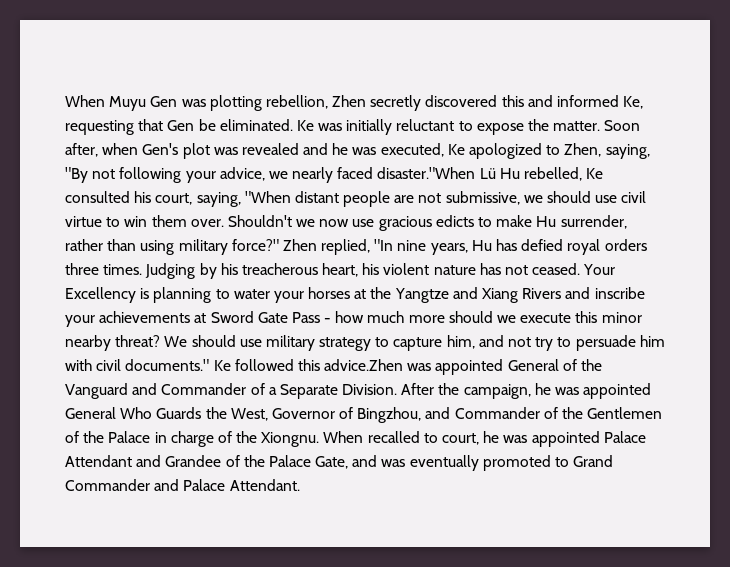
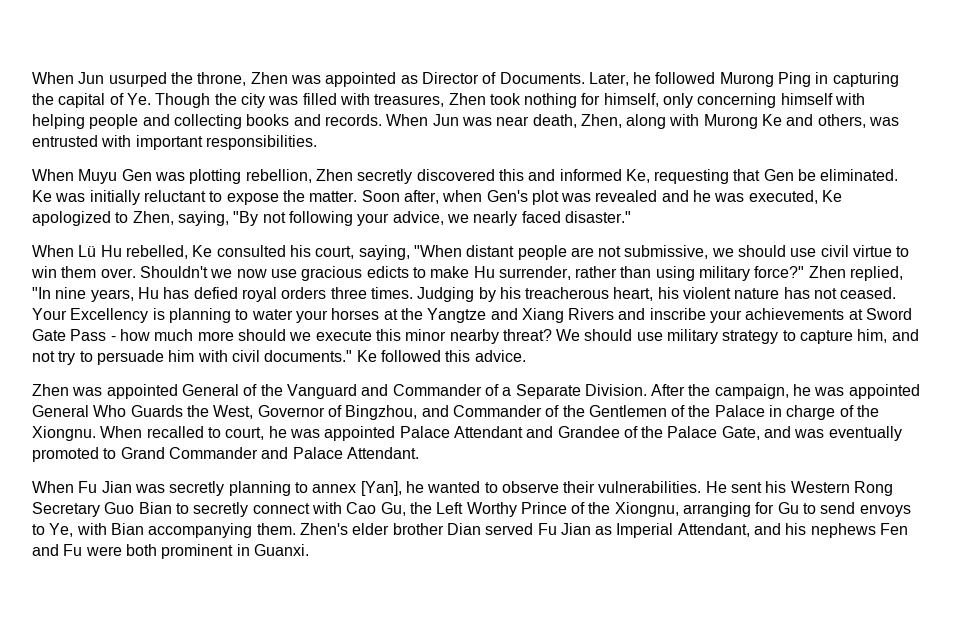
+ When Jun usurped the throne, Zhen was appointed as Director of Documents. Later, he followed Murong Ping in capturing the capital of Ye. Though the city was filled with treasures, Zhen took nothing for himself, only concerning himself with helping people and collecting books and records. When Jun was near death, Zhen, along with Murong Ke and others, was entrusted with important responsibilities.
- Soon after, when Gen's plot was revealed and he was executed, Ke apologized to Zhen, saying, "By not following your advice, we nearly faced disaster."When Lü Hu rebelled, Ke consulted his court, saying, "When distant people are not submissive, we should use civil virtue to win them over.
+ Soon after, when Gen's plot was revealed and he was executed, Ke apologized to Zhen, saying, "By not following your advice, we nearly faced disaster."
+ When Lü Hu rebelled, Ke consulted his court, saying, "When distant people are not submissive, we should use civil virtue to win them over.
- Ke followed this advice.Zhen was appointed General of the Vanguard and Commander of a Separate Division.
+ Ke followed this advice.
+ Zhen was appointed General of the Vanguard and Commander of a Separate Division.
+ When Fu Jian was secretly planning to annex [Yan], he wanted to observe their vulnerabilities. He sent his Western Rong Secretary Guo Bian to secretly connect with Cao Gu, the Left Worthy Prince of the Xiongnu, arranging for Gu to send envoys to Ye, with Bian accompanying them. Zhen's elder brother Dian served Fu Jian as Imperial Attendant, and his nephews Fen and Fu were both prominent in Guanxi.

